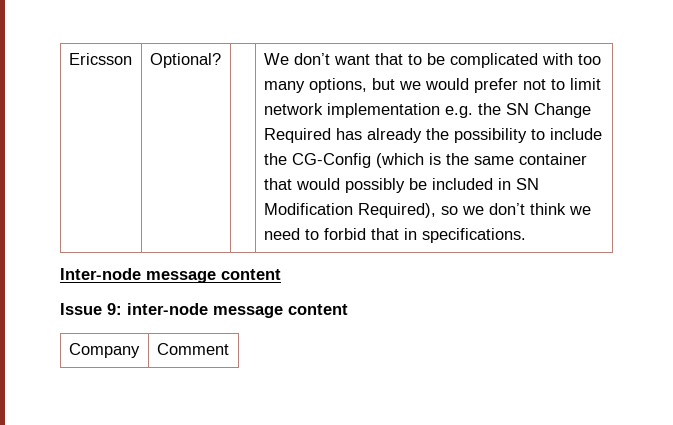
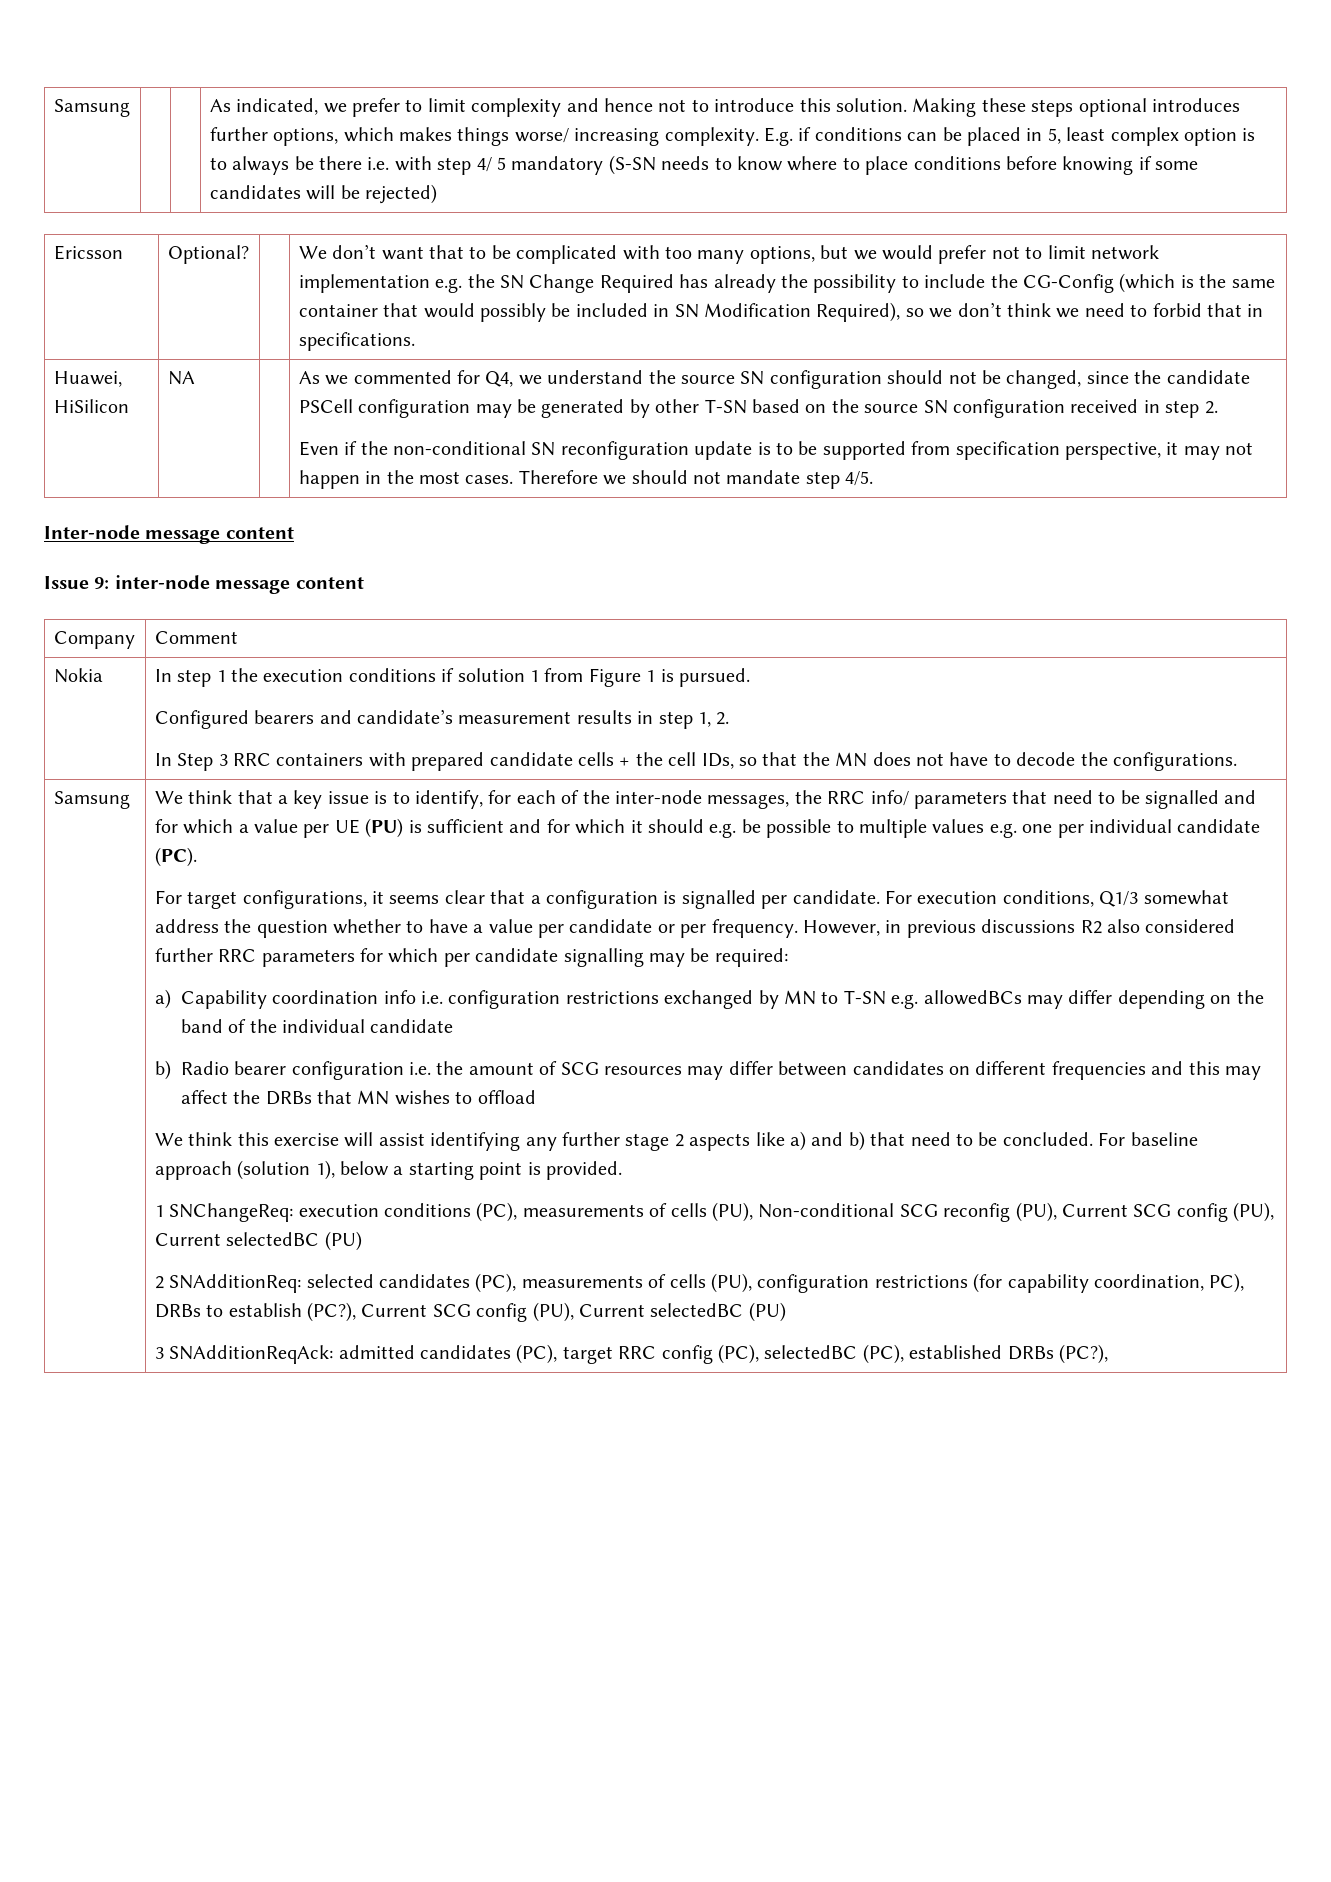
+ Samsung | | | As indicated, we prefer to limit complexity and hence not to introduce this solution. Making these steps optional introduces further options, which makes things worse/ increasing complexity. E.g. if conditions can be placed in 5, least complex option is to always be there i.e. with step 4/ 5 mandatory (S-SN needs to know where to place conditions before knowing if some candidates will be rejected)
+ Huawei, HiSilicon | NA | | As we commented for Q4, we understand the source SN configuration should not be changed, since the candidate PSCell configuration may be generated by other T-SN based on the source SN configuration received in step 2.
+ Even if the non-conditional SN reconfiguration update is to be supported from specification perspective, it may not happen in the most cases. Therefore we should not mandate step 4/5.
+ Nokia | In step 1 the execution conditions if solution 1 from Figure 1 is pursued.
+ Configured bearers and candidate’s measurement results in step 1, 2.
+ In Step 3 RRC containers with prepared candidate cells + the cell IDs, so that the MN does not have to decode the configurations.
+ Samsung | We think that a key issue is to identify, for each of the inter-node messages, the RRC info/ parameters that need to be signalled and for which a value per UE (PU) is sufficient and for which it should e.g. be possible to multiple values e.g. one per individual candidate (PC).
+ For target configurations, it seems clear that a configuration is signalled per candidate. For execution conditions, Q1/3 somewhat address the question whether to have a value per candidate or per frequency. However, in previous discussions R2 also considered further RRC parameters for which per candidate signalling may be required:
+ a) Capability coordination info i.e. configuration restrictions exchanged by MN to T-SN e.g. allowedBCs may differ depending on the band of the individual candidate
+ b) Radio bearer configuration i.e. the amount of SCG resources may differ between candidates on different frequencies and this may affect the DRBs that MN wishes to offload
+ We think this exercise will assist identifying any further stage 2 aspects like a) and b) that need to be concluded. For baseline approach (solution 1), below a starting point is provided.
+ 1 SNChangeReq: execution conditions (PC), measurements of cells (PU), Non-conditional SCG reconfig (PU), Current SCG config (PU), Current selectedBC (PU)
+ 2 SNAdditionReq: selected candidates (PC), measurements of cells (PU), configuration restrictions (for capability coordination, PC), DRBs to establish (PC?), Current SCG config (PU), Current selectedBC (PU)
+ 3 SNAdditionReqAck: admitted candidates (PC), target RRC config (PC), selectedBC (PC), established DRBs (PC?),

